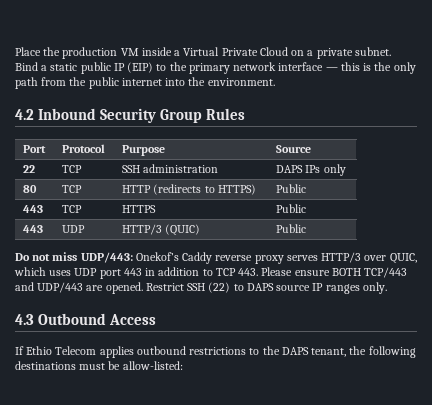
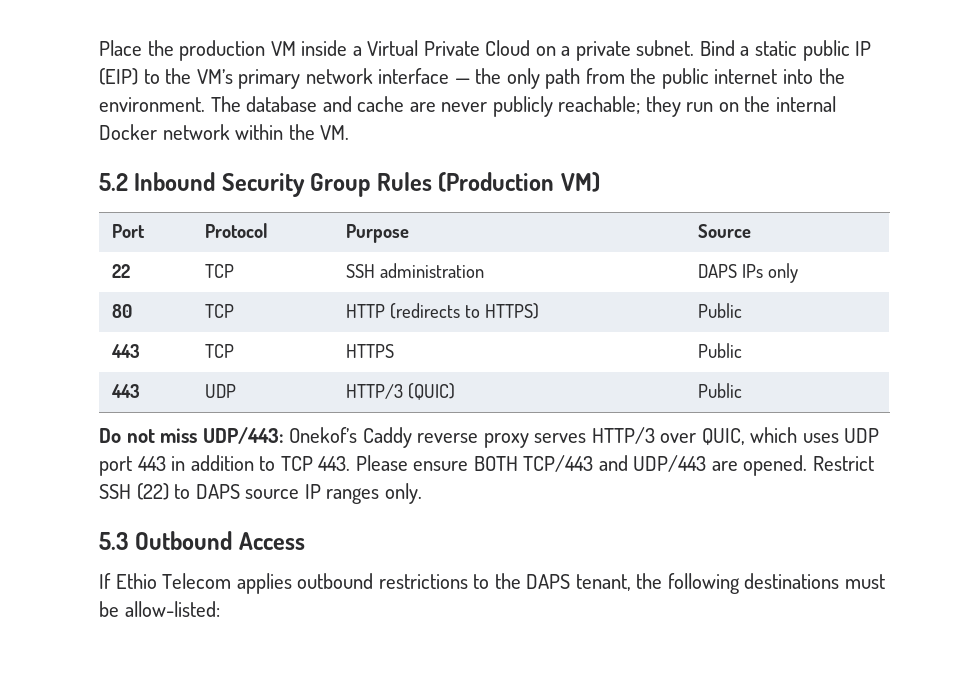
- Bind a static public IP (EIP) to the primary network interface — this is the only path from the public internet into the environment.
- 4.2 Inbound Security Group Rules
+ Bind a static public IP (EIP) to the VM’s primary network interface — the only path from the public internet into the environment. The database and cache are never publicly reachable; they run on the internal Docker network within the VM.
+ 5.2 Inbound Security Group Rules (Production VM)
- 4.3 Outbound Access
+ 5.3 Outbound Access

